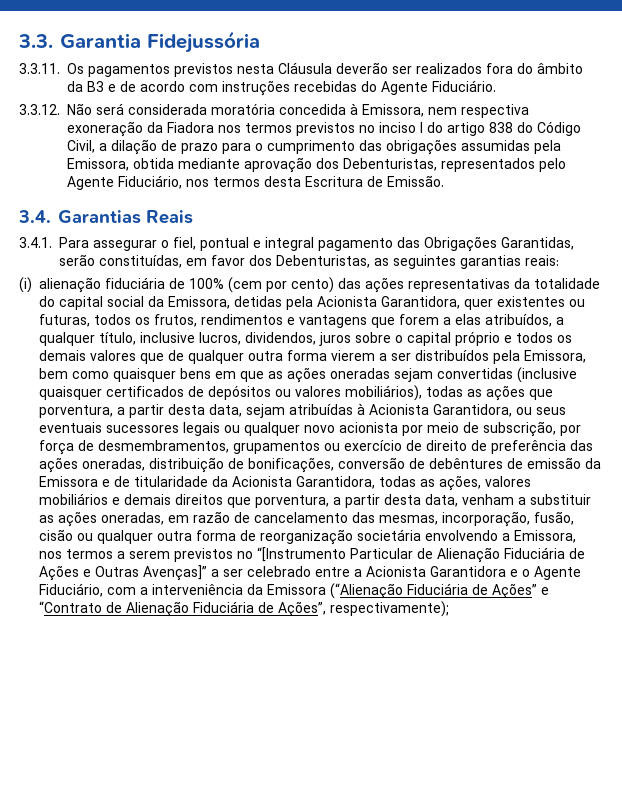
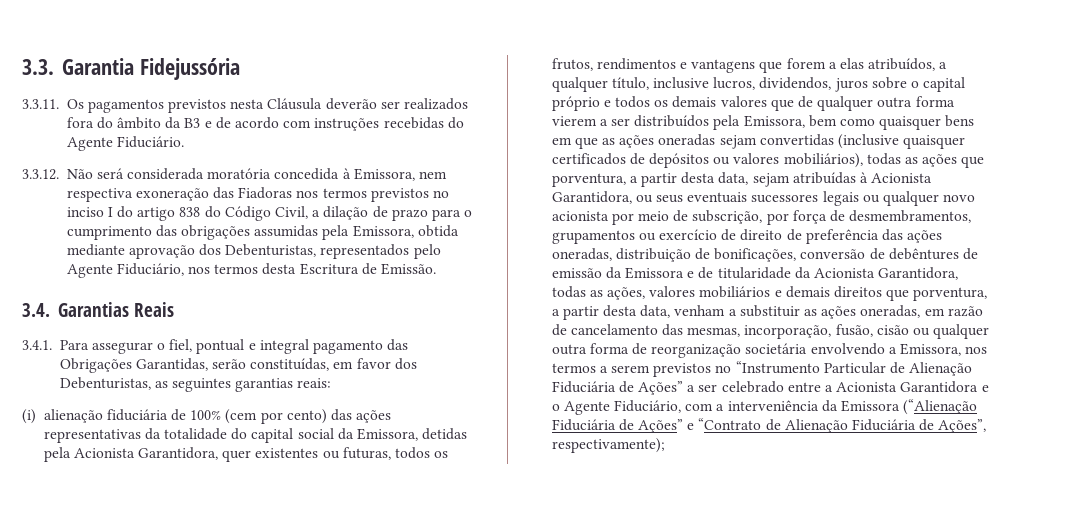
- 3.3.12. Não será considerada moratória concedida à Emissora, nem respectiva exoneração da Fiadora nos termos previstos no inciso I do artigo 838 do Código Civil, a dilação de prazo para o cumprimento das obrigações assumidas pela Emissora, obtida mediante aprovação dos Debenturistas, representados pelo Agente Fiduciário, nos termos desta Escritura de Emissão.
+ 3.3.12. Não será considerada moratória concedida à Emissora, nem respectiva exoneração das Fiadoras nos termos previstos no inciso I do artigo 838 do Código Civil, a dilação de prazo para o cumprimento das obrigações assumidas pela Emissora, obtida mediante aprovação dos Debenturistas, representados pelo Agente Fiduciário, nos termos desta Escritura de Emissão.
- (i) alienação fiduciária de 100% (cem por cento) das ações representativas da totalidade do capital social da Emissora, detidas pela Acionista Garantidora, quer existentes ou futuras, todos os frutos, rendimentos e vantagens que forem a elas atribuídos, a qualquer título, inclusive lucros, dividendos, juros sobre o capital próprio e todos os demais valores que de qualquer outra forma vierem a ser distribuídos pela Emissora, bem como quaisquer bens em que as ações oneradas sejam convertidas (inclusive quaisquer certificados de depósitos ou valores mobiliários), todas as ações que porventura, a partir desta data, sejam atribuídas à Acionista Garantidora, ou seus eventuais sucessores legais ou qualquer novo acionista por meio de subscrição, por força de desmembramentos, grupamentos ou exercício de direito de preferência das ações oneradas, distribuição de bonificações, conversão de debêntures de emissão da Emissora e de titularidade da Acionista Garantidora, todas as ações, valores mobiliários e demais direitos que porventura, a partir desta data, venham a substituir as ações oneradas, em razão de cancelamento das mesmas, incorporação, fusão, cisão ou qualquer outra forma de reorganização societária envolvendo a Emissora, nos termos a serem previstos no “[Instrumento Particular de Alienação Fiduciária de Ações e Outras Avenças]” a ser celebrado entre a Acionista Garantidora e o Agente Fiduciário, com a interveniência da Emissora (“Alienação Fiduciária de Ações” e “Contrato de Alienação Fiduciária de Ações”, respectivamente);
+ (i) alienação fiduciária de 100% (cem por cento) das ações representativas da totalidade do capital social da Emissora, detidas pela Acionista Garantidora, quer existentes ou futuras, todos os frutos, rendimentos e vantagens que forem a elas atribuídos, a qualquer título, inclusive lucros, dividendos, juros sobre o capital próprio e todos os demais valores que de qualquer outra forma vierem a ser distribuídos pela Emissora, bem como quaisquer bens em que as ações oneradas sejam convertidas (inclusive quaisquer certificados de depósitos ou valores mobiliários), todas as ações que porventura, a partir desta data, sejam atribuídas à Acionista Garantidora, ou seus eventuais sucessores legais ou qualquer novo acionista por meio de subscrição, por força de desmembramentos, grupamentos ou exercício de direito de preferência das ações oneradas, distribuição de bonificações, conversão de debêntures de emissão da Emissora e de titularidade da Acionista Garantidora, todas as ações, valores mobiliários e demais direitos que porventura, a partir desta data, venham a substituir as ações oneradas, em razão de cancelamento das mesmas, incorporação, fusão, cisão ou qualquer outra forma de reorganização societária envolvendo a Emissora, nos termos a serem previstos no “Instrumento Particular de Alienação Fiduciária de Ações” a ser celebrado entre a Acionista Garantidora e o Agente Fiduciário, com a interveniência da Emissora (“Alienação Fiduciária de Ações” e “Contrato de Alienação Fiduciária de Ações”, respectivamente);

